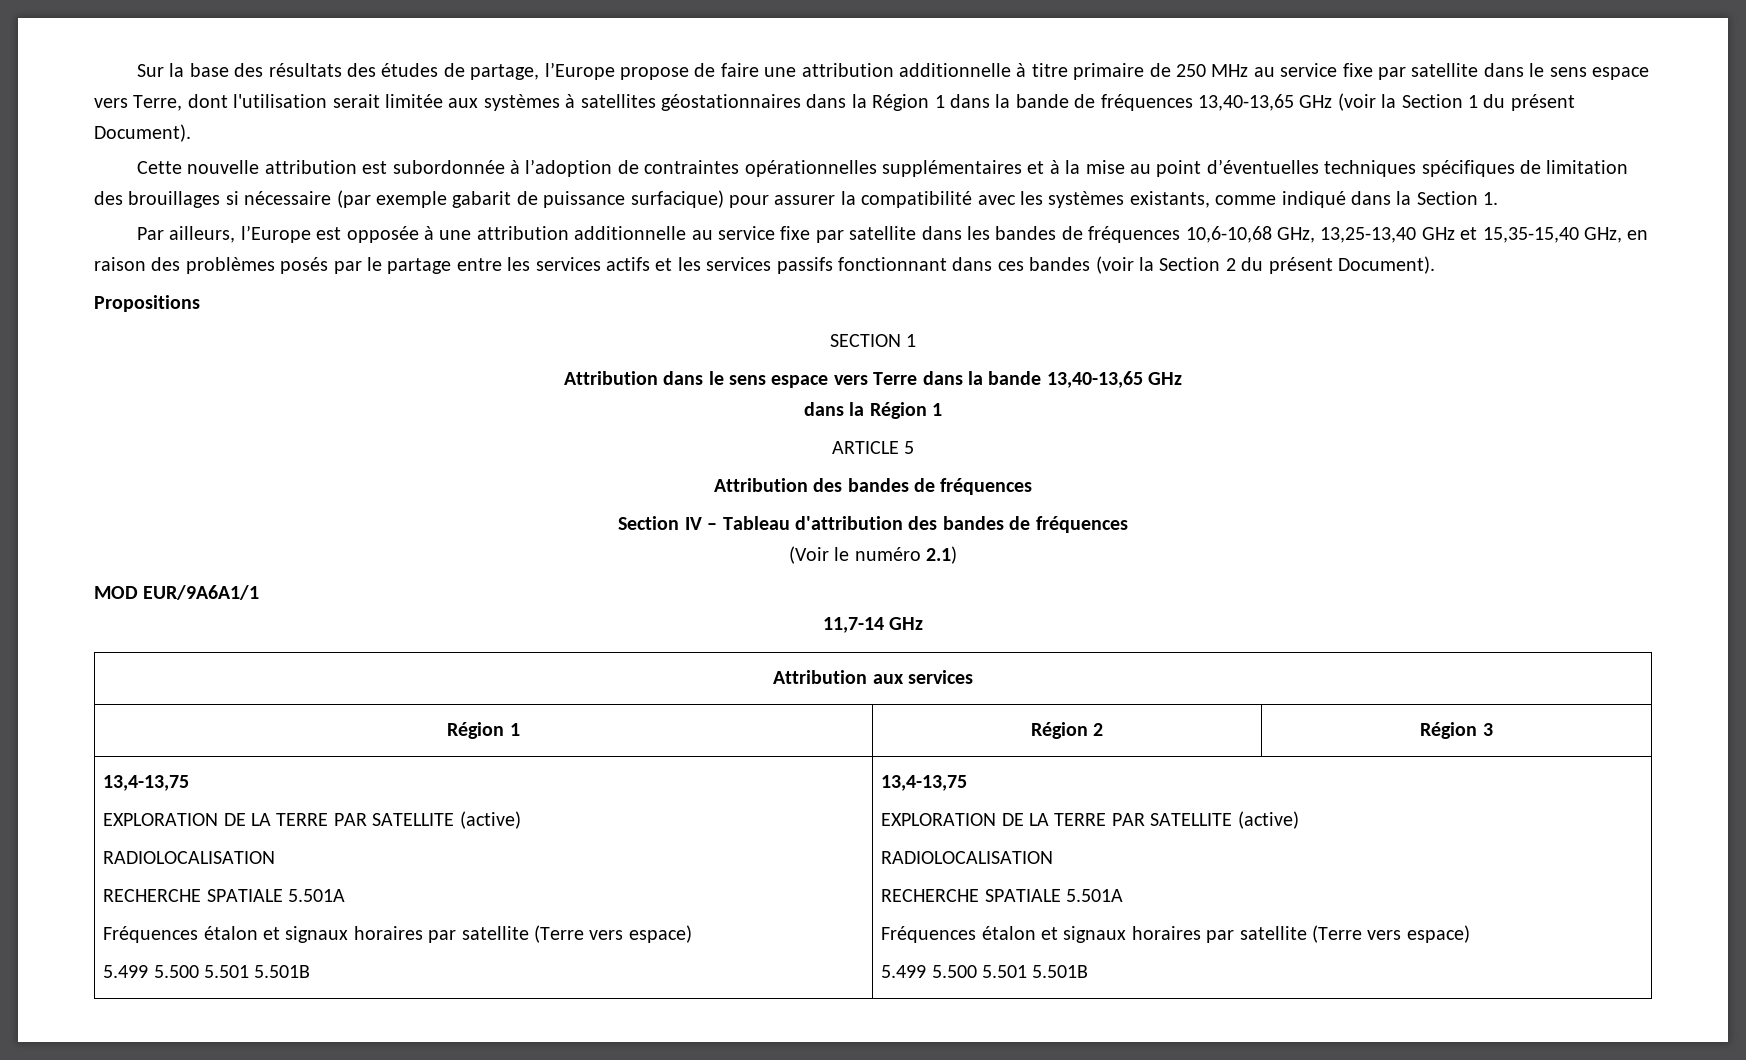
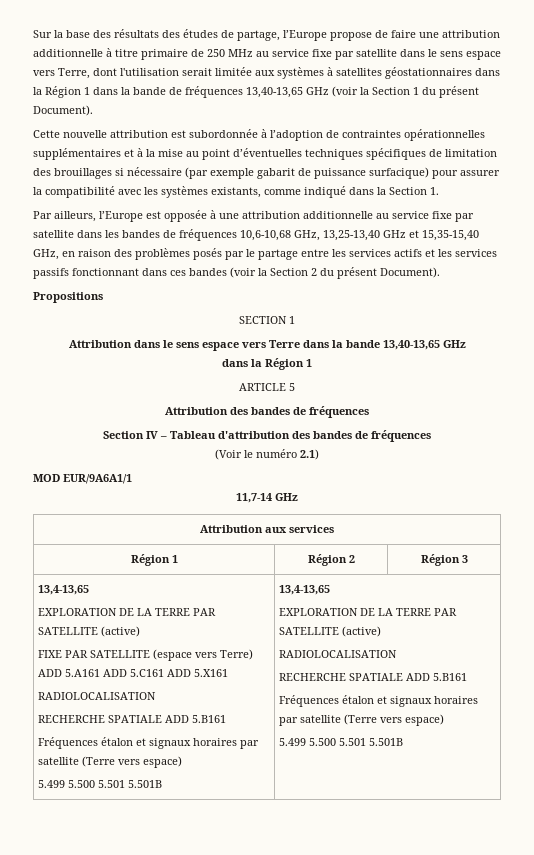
  Région 1 | Région 2 | Région 3
- 13,4-13,75
+ 13,4-13,65
  EXPLORATION DE LA TERRE PAR SATELLITE (active)
+ FIXE PAR SATELLITE (espace vers Terre) ADD 5.A161 ADD 5.С161 ADD 5.X161
  RADIOLOCALISATION
- RECHERCHE SPATIALE 5.501A
+ RECHERCHE SPATIALE ADD 5.B161
- 5.499 5.500 5.501 5.501B | 13,4-13,75
+ 5.499 5.500 5.501 5.501B | 13,4-13,65
  EXPLORATION DE LA TERRE PAR SATELLITE (active)
  RADIOLOCALISATION
- RECHERCHE SPATIALE 5.501A
+ RECHERCHE SPATIALE ADD 5.B161

